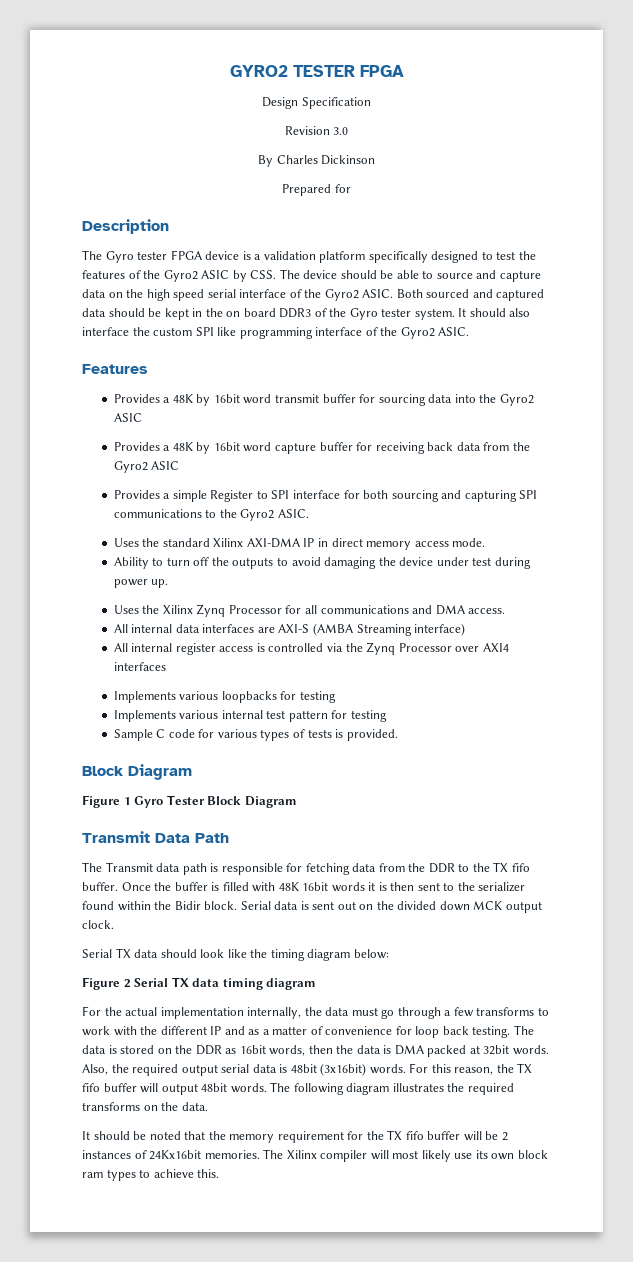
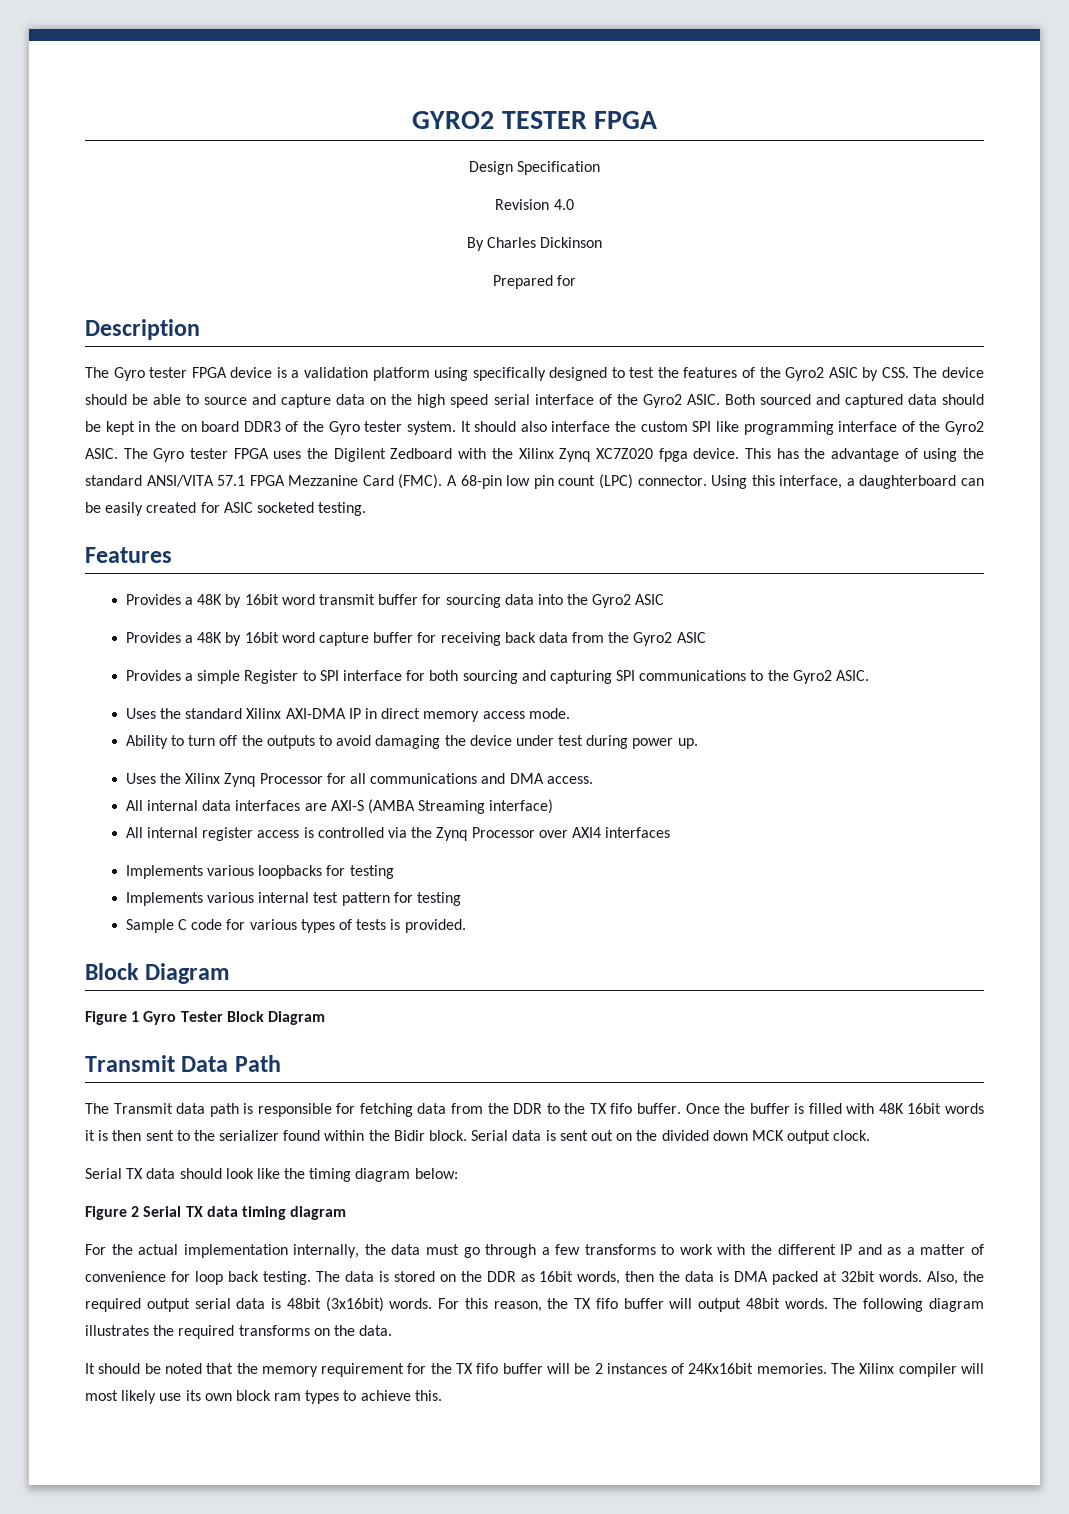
- Revision 3.0
+ Revision 4.0
- The Gyro tester FPGA device is a validation platform specifically designed to test the features of the Gyro2 ASIC by CSS. The device should be able to source and capture data on the high speed serial interface of the Gyro2 ASIC.
+ The Gyro tester FPGA device is a validation platform using specifically designed to test the features of the Gyro2 ASIC by CSS. The device should be able to source and capture data on the high speed serial interface of the Gyro2 ASIC.
+ The Gyro tester FPGA uses the Digilent Zedboard with the Xilinx Zynq XC7Z020 fpga device. This has the advantage of using the standard ANSI/VITA 57.1 FPGA Mezzanine Card (FMC). A 68-pin low pin count (LPC) connector. Using this interface, a daughterboard can be easily created for ASIC socketed testing.

